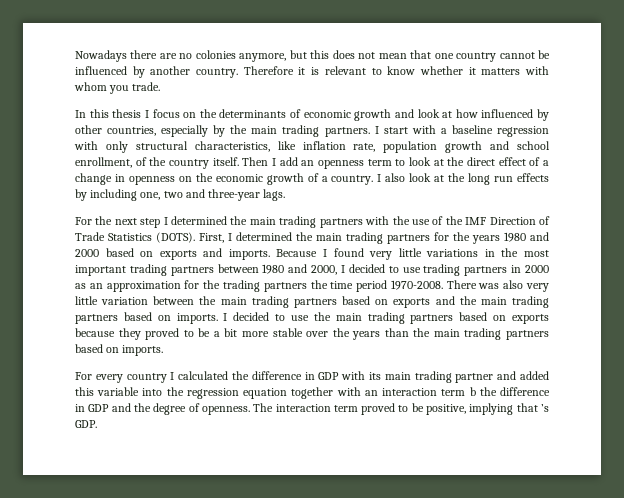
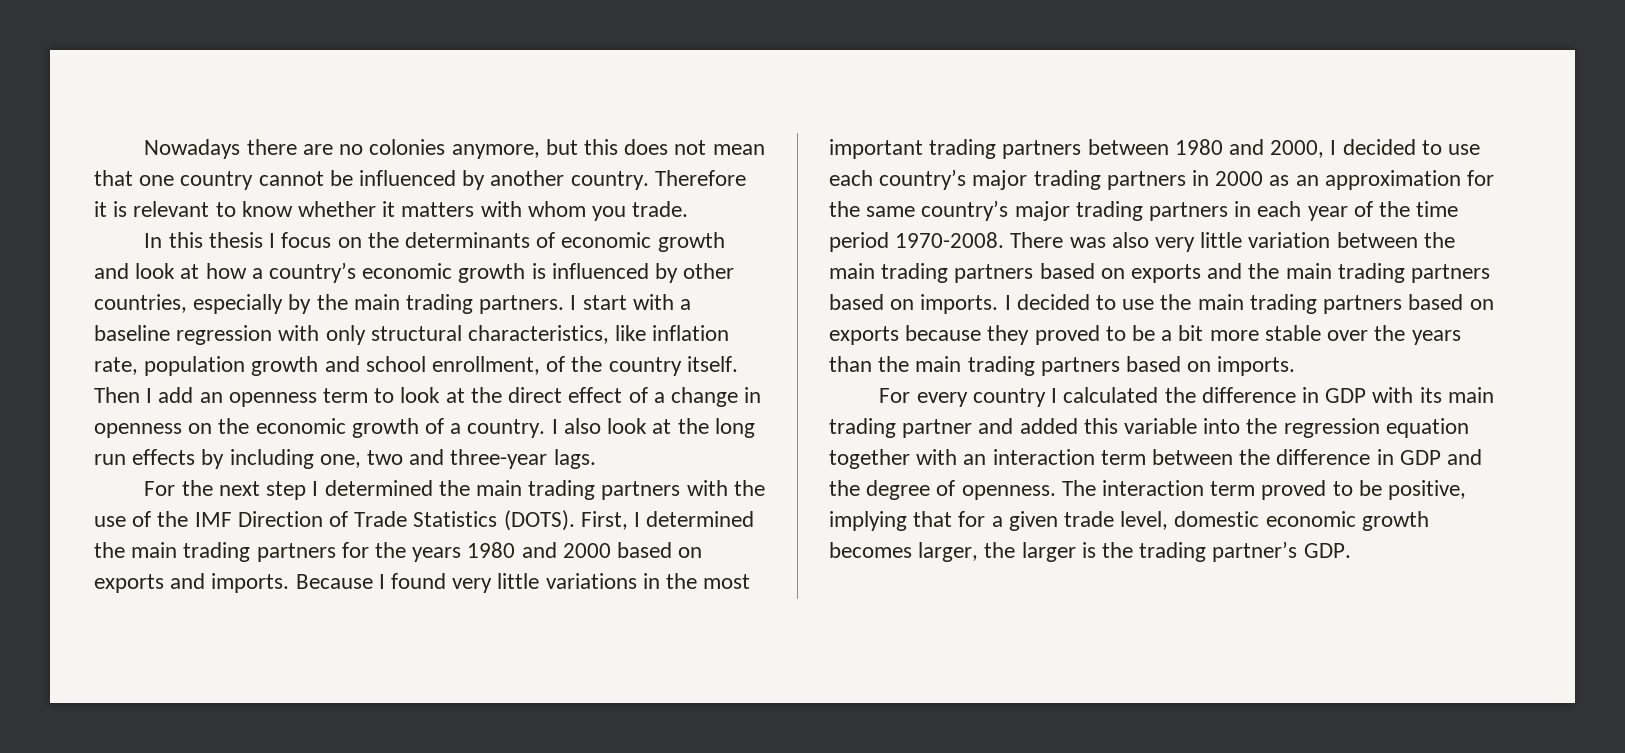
- In this thesis I focus on the determinants of economic growth and look at how influenced by other countries, especially by the main trading partners.
+ In this thesis I focus on the determinants of economic growth and look at how a country’s economic growth is influenced by other countries, especially by the main trading partners.
- Because I found very little variations in the most important trading partners between 1980 and 2000, I decided to use trading partners in 2000 as an approximation for the trading partners the time period 1970-2008.
+ Because I found very little variations in the most important trading partners between 1980 and 2000, I decided to use each country’s major trading partners in 2000 as an approximation for the same country’s major trading partners in each year of the time period 1970-2008.
- For every country I calculated the difference in GDP with its main trading partner and added this variable into the regression equation together with an interaction term b the difference in GDP and the degree of openness.
+ For every country I calculated the difference in GDP with its main trading partner and added this variable into the regression equation together with an interaction term between the difference in GDP and the degree of openness.
- The interaction term proved to be positive, implying that ’s GDP.
+ The interaction term proved to be positive, implying that for a given trade level, domestic economic growth becomes larger, the larger is the trading partner’s GDP.

